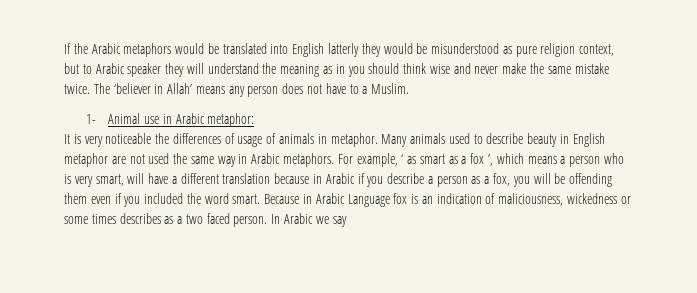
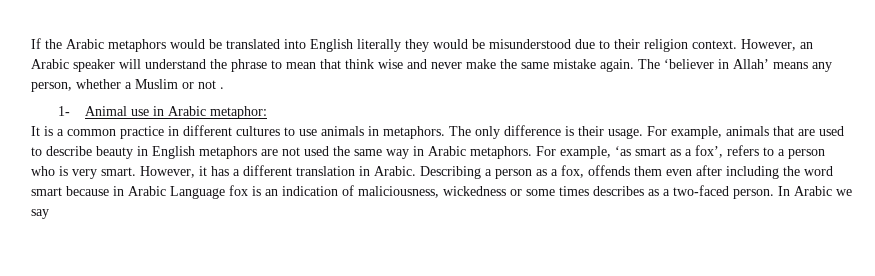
- If the Arabic metaphors would be translated into English latterly they would be misunderstood as pure religion context, but to Arabic speaker they will understand the meaning as in you should think wise and never make the same mistake twice.
+ If the Arabic metaphors would be translated into English literally they would be misunderstood due to their religion context. However, an Arabic speaker will understand the phrase to mean that think wise and never make the same mistake again.
- The ‘believer in Allah’ means any person does not have to a Muslim.
+ The ‘believer in Allah’ means any person, whether a Muslim or not .
- It is very noticeable the differences of usage of animals in metaphor. Many animals used to describe beauty in English metaphor are not used the same way in Arabic metaphors.
+ It is a common practice in different cultures to use animals in metaphors. The only difference is their usage. For example, animals that are used to describe beauty in English metaphors are not used the same way in Arabic metaphors.
- For example, ‘ as smart as a fox ’, which means a person who is very smart, will have a different translation because in Arabic if you describe a person as a fox, you will be offending them even if you included the word smart. Because in Arabic Language fox is an indication of maliciousness, wickedness or some times describes as a two faced person.
+ For example, ‘as smart as a fox’, refers to a person who is very smart. However, it has a different translation in Arabic. Describing a person as a fox, offends them even after including the word smart because in Arabic Language fox is an indication of maliciousness, wickedness or some times describes as a two-faced person.

